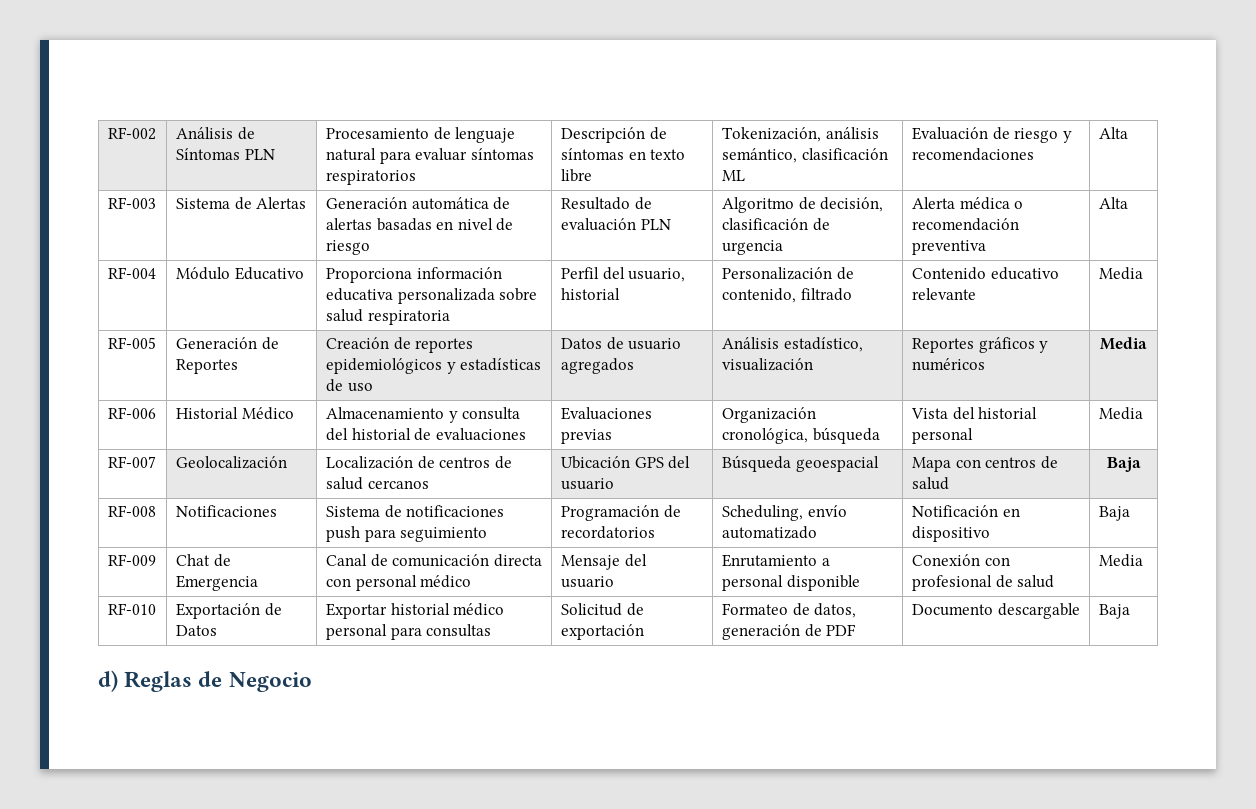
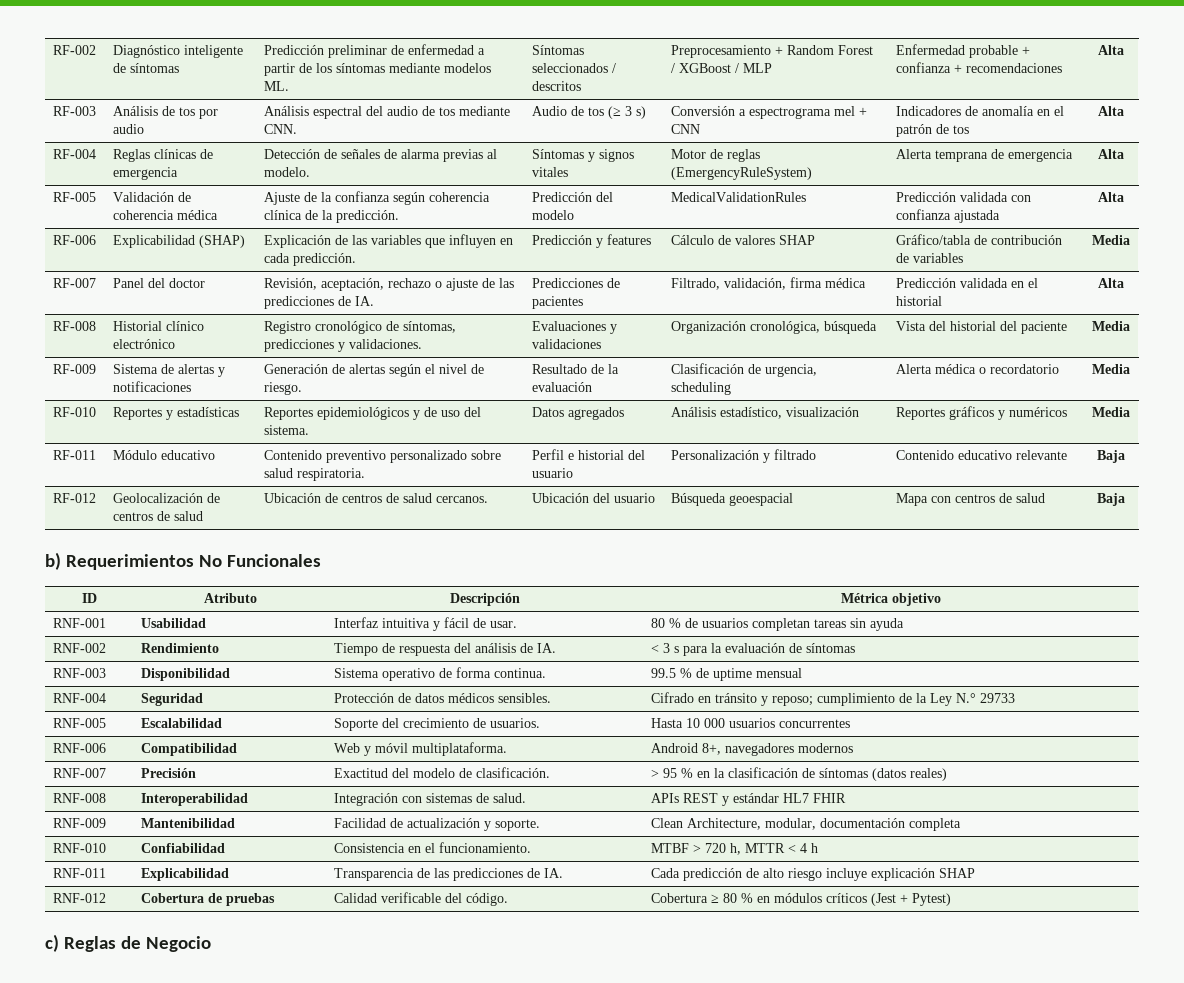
- RF-002 | Análisis de Síntomas PLN | Procesamiento de lenguaje natural para evaluar síntomas respiratorios | Descripción de síntomas en texto libre | Tokenización, análisis semántico, clasificación ML | Evaluación de riesgo y recomendaciones | Alta
- RF-003 | Sistema de Alertas | Generación automática de alertas basadas en nivel de riesgo | Resultado de evaluación PLN | Algoritmo de decisión, clasificación de urgencia | Alerta médica o recomendación preventiva | Alta
- RF-004 | Módulo Educativo | Proporciona información educativa personalizada sobre salud respiratoria | Perfil del usuario, historial | Personalización de contenido, filtrado | Contenido educativo relevante | Media
- RF-005 | Generación de Reportes | Creación de reportes epidemiológicos y estadísticas de uso | Datos de usuario agregados | Análisis estadístico, visualización | Reportes gráficos y numéricos | Media
+ RF-002 | Diagnóstico inteligente de síntomas | Predicción preliminar de enfermedad a partir de los síntomas mediante modelos ML. | Síntomas seleccionados / descritos | Preprocesamiento + Random Forest / XGBoost / MLP | Enfermedad probable + confianza + recomendaciones | Alta
+ RF-003 | Análisis de tos por audio | Análisis espectral del audio de tos mediante CNN. | Audio de tos (≥ 3 s) | Conversión a espectrograma mel + CNN | Indicadores de anomalía en el patrón de tos | Alta
+ RF-004 | Reglas clínicas de emergencia | Detección de señales de alarma previas al modelo. | Síntomas y signos vitales | Motor de reglas (EmergencyRuleSystem) | Alerta temprana de emergencia | Alta
+ RF-005 | Validación de coherencia médica | Ajuste de la confianza según coherencia clínica de la predicción. | Predicción del modelo | MedicalValidationRules | Predicción validada con confianza ajustada | Alta
+ RF-006 | Explicabilidad (SHAP) | Explicación de las variables que influyen en cada predicción. | Predicción y features | Cálculo de valores SHAP | Gráfico/tabla de contribución de variables | Media
+ RF-007 | Panel del doctor | Revisión, aceptación, rechazo o ajuste de las predicciones de IA. | Predicciones de pacientes | Filtrado, validación, firma médica | Predicción validada en el historial | Alta
+ RF-008 | Historial clínico electrónico | Registro cronológico de síntomas, predicciones y validaciones. | Evaluaciones y validaciones | Organización cronológica, búsqueda | Vista del historial del paciente | Media
+ RF-009 | Sistema de alertas y notificaciones | Generación de alertas según el nivel de riesgo. | Resultado de la evaluación | Clasificación de urgencia, scheduling | Alerta médica o recordatorio | Media
+ RF-010 | Reportes y estadísticas | Reportes epidemiológicos y de uso del sistema. | Datos agregados | Análisis estadístico, visualización | Reportes gráficos y numéricos | Media
- RF-006 | Historial Médico | Almacenamiento y consulta del historial de evaluaciones | Evaluaciones previas | Organización cronológica, búsqueda | Vista del historial personal | Media
- RF-007 | Geolocalización | Localización de centros de salud cercanos | Ubicación GPS del usuario | Búsqueda geoespacial | Mapa con centros de salud | Baja
+ RF-011 | Módulo educativo | Contenido preventivo personalizado sobre salud respiratoria. | Perfil e historial del usuario | Personalización y filtrado | Contenido educativo relevante | Baja
+ RF-012 | Geolocalización de centros de salud | Ubicación de centros de salud cercanos. | Ubicación del usuario | Búsqueda geoespacial | Mapa con centros de salud | Baja
- RF-008 | Notificaciones | Sistema de notificaciones push para seguimiento | Programación de recordatorios | Scheduling, envío automatizado | Notificación en dispositivo | Baja
- RF-009 | Chat de Emergencia | Canal de comunicación directa con personal médico | Mensaje del usuario | Enrutamiento a personal disponible | Conexión con profesional de salud | Media
- RF-010 | Exportación de Datos | Exportar historial médico personal para consultas | Solicitud de exportación | Formateo de datos, generación de PDF | Documento descargable | Baja
- d) Reglas de Negocio
+ b) Requerimientos No Funcionales
+ ID | Atributo | Descripción | Métrica objetivo
+ RNF-001 | Usabilidad | Interfaz intuitiva y fácil de usar. | 80 % de usuarios completan tareas sin ayuda
+ RNF-002 | Rendimiento | Tiempo de respuesta del análisis de IA. | < 3 s para la evaluación de síntomas
+ RNF-003 | Disponibilidad | Sistema operativo de forma continua. | 99.5 % de uptime mensual
+ RNF-004 | Seguridad | Protección de datos médicos sensibles. | Cifrado en tránsito y reposo; cumplimiento de la Ley N.° 29733
+ RNF-005 | Escalabilidad | Soporte del crecimiento de usuarios. | Hasta 10 000 usuarios concurrentes
+ RNF-006 | Compatibilidad | Web y móvil multiplataforma. | Android 8+, navegadores modernos
+ RNF-007 | Precisión | Exactitud del modelo de clasificación. | > 95 % en la clasificación de síntomas (datos reales)
+ RNF-008 | Interoperabilidad | Integración con sistemas de salud. | APIs REST y estándar HL7 FHIR
+ RNF-009 | Mantenibilidad | Facilidad de actualización y soporte. | Clean Architecture, modular, documentación completa
+ RNF-010 | Confiabilidad | Consistencia en el funcionamiento. | MTBF > 720 h, MTTR < 4 h
+ RNF-011 | Explicabilidad | Transparencia de las predicciones de IA. | Cada predicción de alto riesgo incluye explicación SHAP
+ RNF-012 | Cobertura de pruebas | Calidad verificable del código. | Cobertura ≥ 80 % en módulos críticos (Jest + Pytest)
+ c) Reglas de Negocio

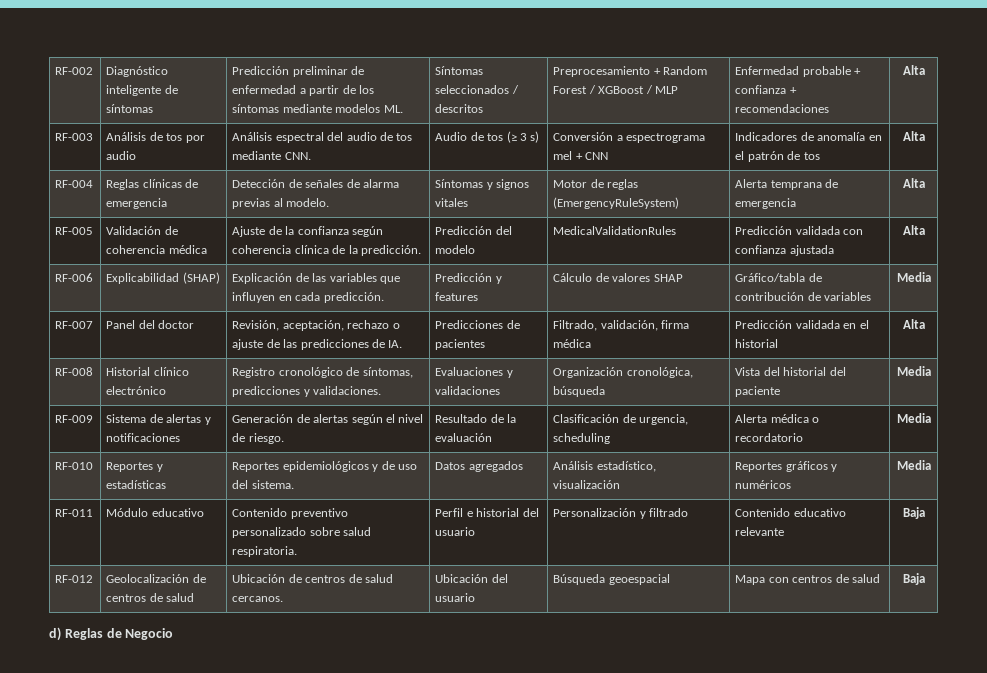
- b) Requerimientos No Funcionales
- ID | Atributo | Descripción | Métrica objetivo
- RNF-001 | Usabilidad | Interfaz intuitiva y fácil de usar. | 80 % de usuarios completan tareas sin ayuda
- RNF-002 | Rendimiento | Tiempo de respuesta del análisis de IA. | < 3 s para la evaluación de síntomas
- RNF-003 | Disponibilidad | Sistema operativo de forma continua. | 99.5 % de uptime mensual
- RNF-004 | Seguridad | Protección de datos médicos sensibles. | Cifrado en tránsito y reposo; cumplimiento de la Ley N.° 29733
- RNF-005 | Escalabilidad | Soporte del crecimiento de usuarios. | Hasta 10 000 usuarios concurrentes
- RNF-006 | Compatibilidad | Web y móvil multiplataforma. | Android 8+, navegadores modernos
- RNF-007 | Precisión | Exactitud del modelo de clasificación. | > 95 % en la clasificación de síntomas (datos reales)
- RNF-008 | Interoperabilidad | Integración con sistemas de salud. | APIs REST y estándar HL7 FHIR
- RNF-009 | Mantenibilidad | Facilidad de actualización y soporte. | Clean Architecture, modular, documentación completa
- RNF-010 | Confiabilidad | Consistencia en el funcionamiento. | MTBF > 720 h, MTTR < 4 h
- RNF-011 | Explicabilidad | Transparencia de las predicciones de IA. | Cada predicción de alto riesgo incluye explicación SHAP
- RNF-012 | Cobertura de pruebas | Calidad verificable del código. | Cobertura ≥ 80 % en módulos críticos (Jest + Pytest)
- c) Reglas de Negocio
+ d) Reglas de Negocio

